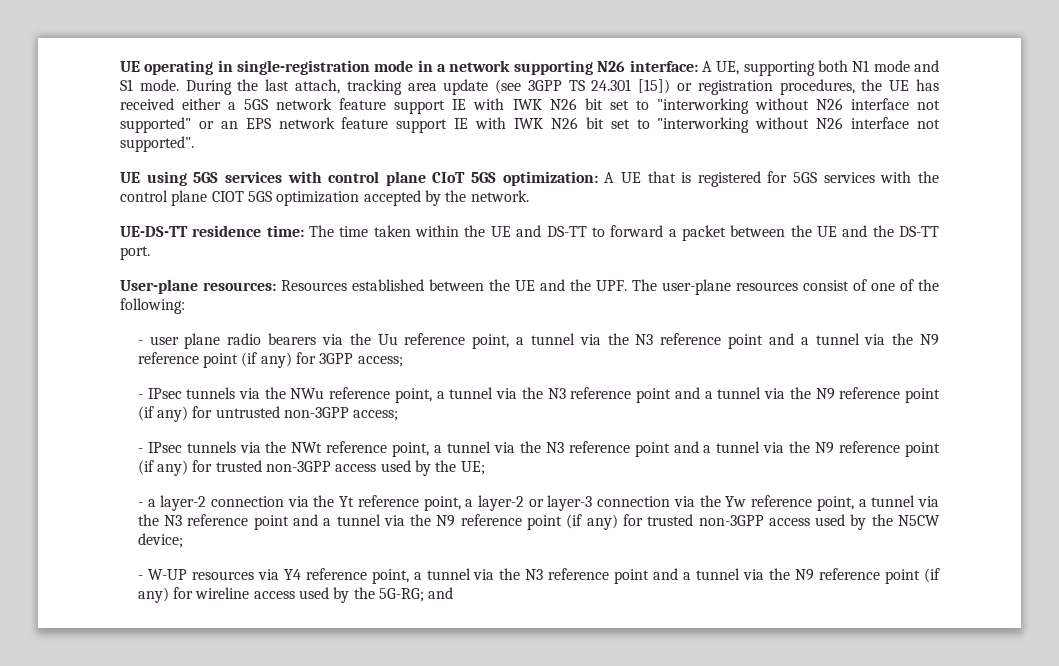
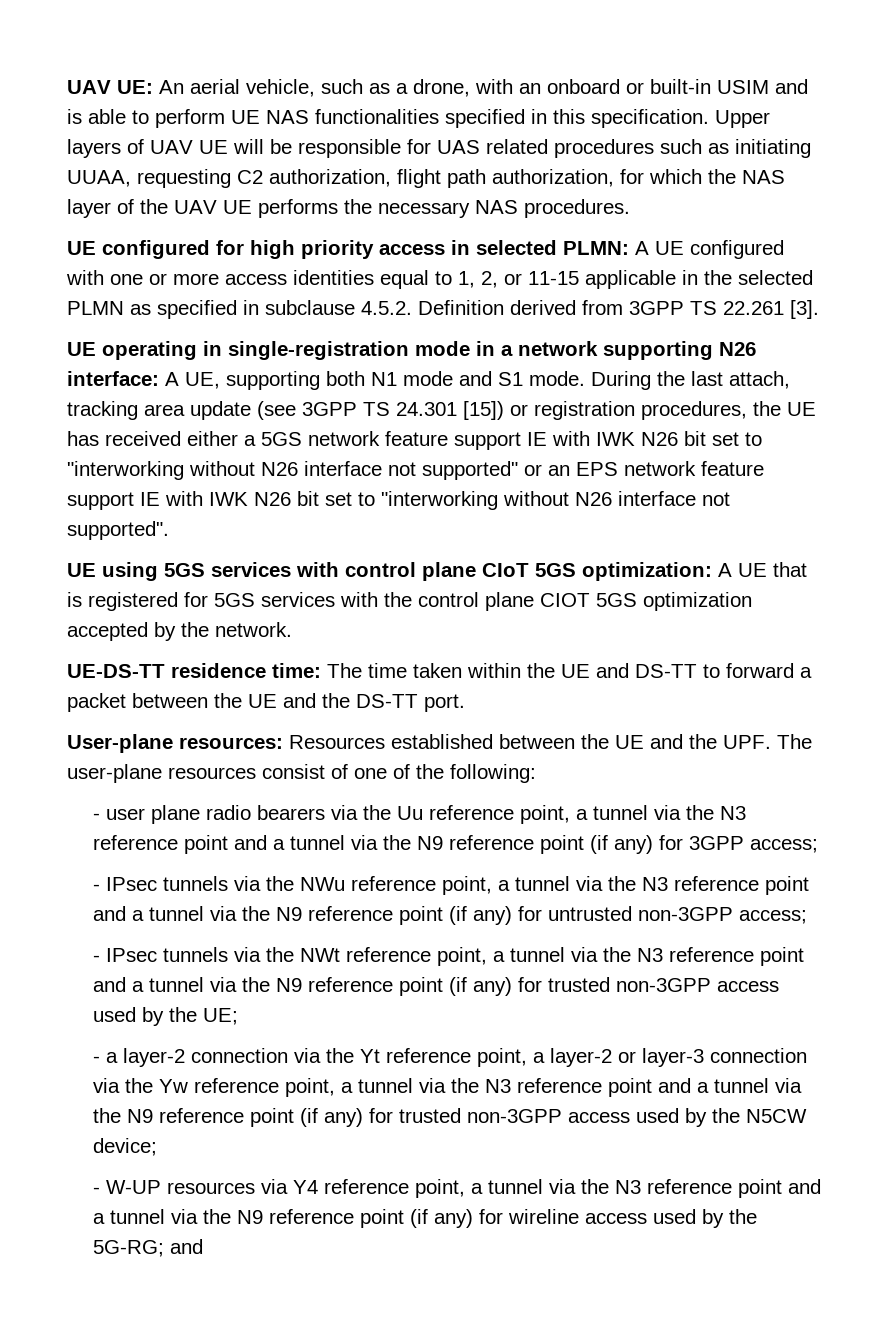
+ UAV UE: An aerial vehicle, such as a drone, with an onboard or built-in USIM and is able to perform UE NAS functionalities specified in this specification. Upper layers of UAV UE will be responsible for UAS related procedures such as initiating UUAA, requesting C2 authorization, flight path authorization, for which the NAS layer of the UAV UE performs the necessary NAS procedures.
+ UE configured for high priority access in selected PLMN: A UE configured with one or more access identities equal to 1, 2, or 11-15 applicable in the selected PLMN as specified in subclause 4.5.2. Definition derived from 3GPP TS 22.261 [3].

